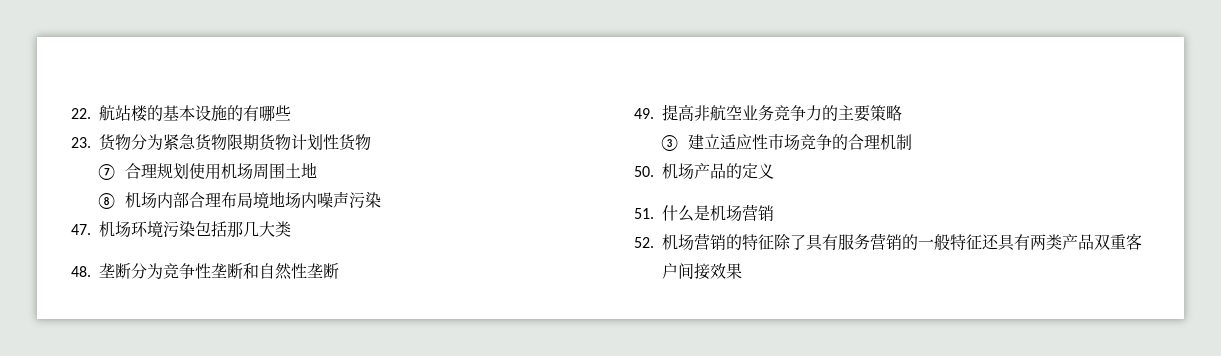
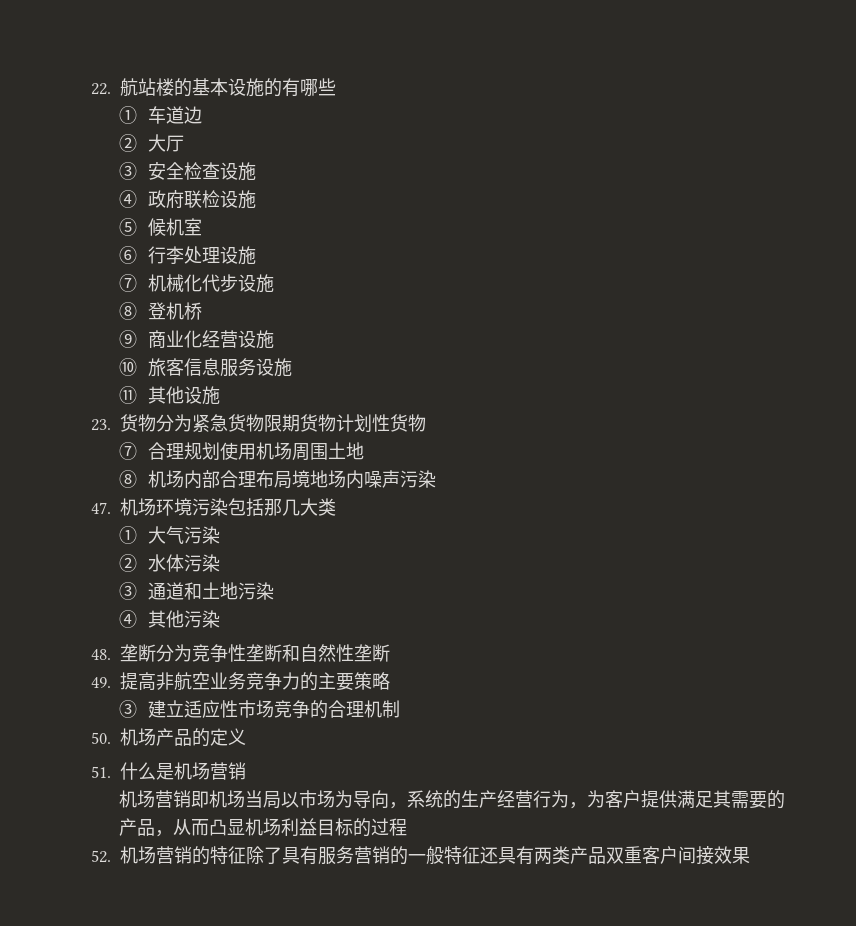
+ ①车道边
+ ②大厅
+ ③安全检查设施
+ ④政府联检设施
+ ⑤候机室
+ ⑥行李处理设施
+ ⑦机械化代步设施
+ ⑧登机桥
+ ⑨商业化经营设施
+ ⑩旅客信息服务设施
+ ⑪其他设施
+ ①大气污染
+ ②水体污染
+ ③通道和土地污染
+ ④其他污染
+ 机场营销即机场当局以市场为导向，系统的生产经营行为，为客户提供满足其需要的产品，从而凸显机场利益目标的过程

